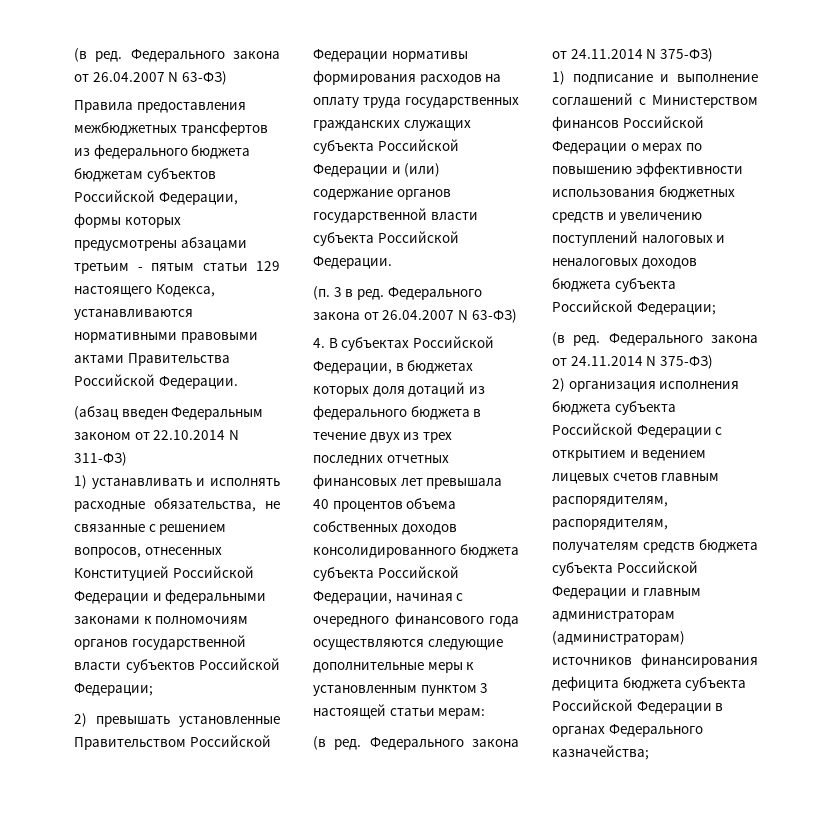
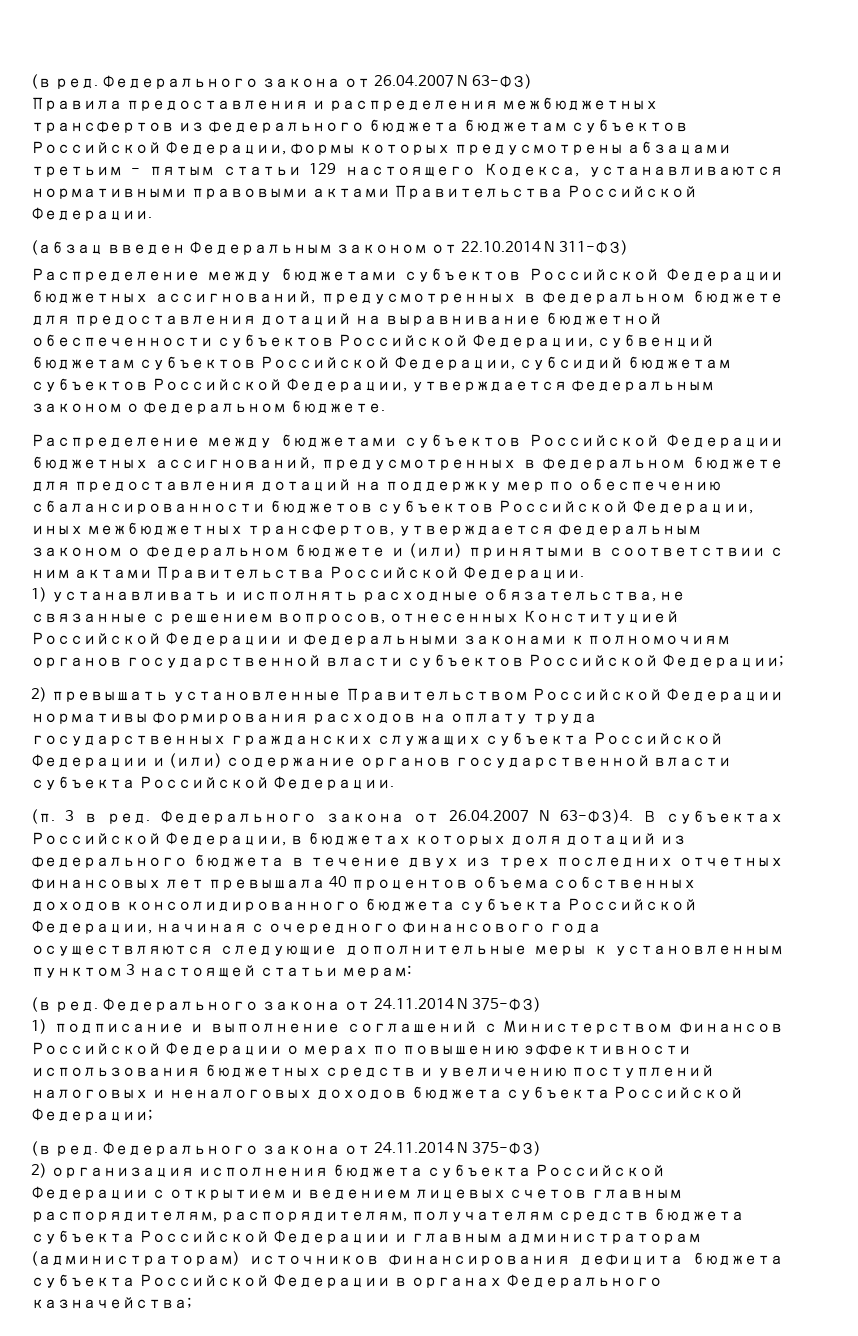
- Правила предоставления межбюджетных трансфертов из федерального бюджета бюджетам субъектов Российской Федерации, формы которых предусмотрены абзацами третьим - пятым статьи 129 настоящего Кодекса, устанавливаются нормативными правовыми актами Правительства Российской Федерации.
+ Правила предоставления и распределения межбюджетных трансфертов из федерального бюджета бюджетам субъектов Российской Федерации, формы которых предусмотрены абзацами третьим - пятым статьи 129 настоящего Кодекса, устанавливаются нормативными правовыми актами Правительства Российской Федерации.
+ Распределение между бюджетами субъектов Российской Федерации бюджетных ассигнований, предусмотренных в федеральном бюджете для предоставления дотаций на выравнивание бюджетной обеспеченности субъектов Российской Федерации, субвенций бюджетам субъектов Российской Федерации, субсидий бюджетам субъектов Российской Федерации, утверждается федеральным законом о федеральном бюджете.
+ Распределение между бюджетами субъектов Российской Федерации бюджетных ассигнований, предусмотренных в федеральном бюджете для предоставления дотаций на поддержку мер по обеспечению сбалансированности бюджетов субъектов Российской Федерации, иных межбюджетных трансфертов, утверждается федеральным законом о федеральном бюджете и (или) принятыми в соответствии с ним актами Правительства Российской Федерации.
- (п. 3 в ред. Федерального закона от 26.04.2007 N 63-ФЗ)
- 4. В субъектах Российской Федерации, в бюджетах которых доля дотаций из федерального бюджета в течение двух из трех последних отчетных финансовых лет превышала 40 процентов объема собственных доходов консолидированного бюджета субъекта Российской Федерации, начиная с очередного финансового года осуществляются следующие дополнительные меры к установленным пунктом 3 настоящей статьи мерам:
+ (п. 3 в ред. Федерального закона от 26.04.2007 N 63-ФЗ)4. В субъектах Российской Федерации, в бюджетах которых доля дотаций из федерального бюджета в течение двух из трех последних отчетных финансовых лет превышала 40 процентов объема собственных доходов консолидированного бюджета субъекта Российской Федерации, начиная с очередного финансового года осуществляются следующие дополнительные меры к установленным пунктом 3 настоящей статьи мерам:

